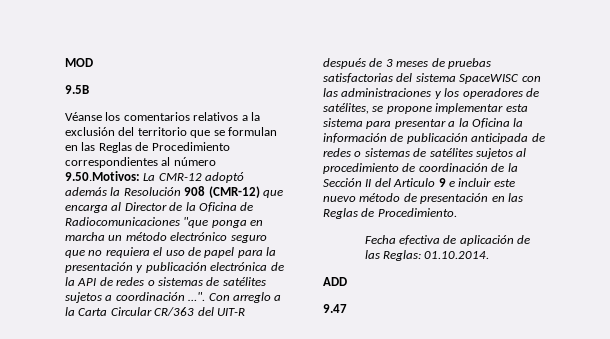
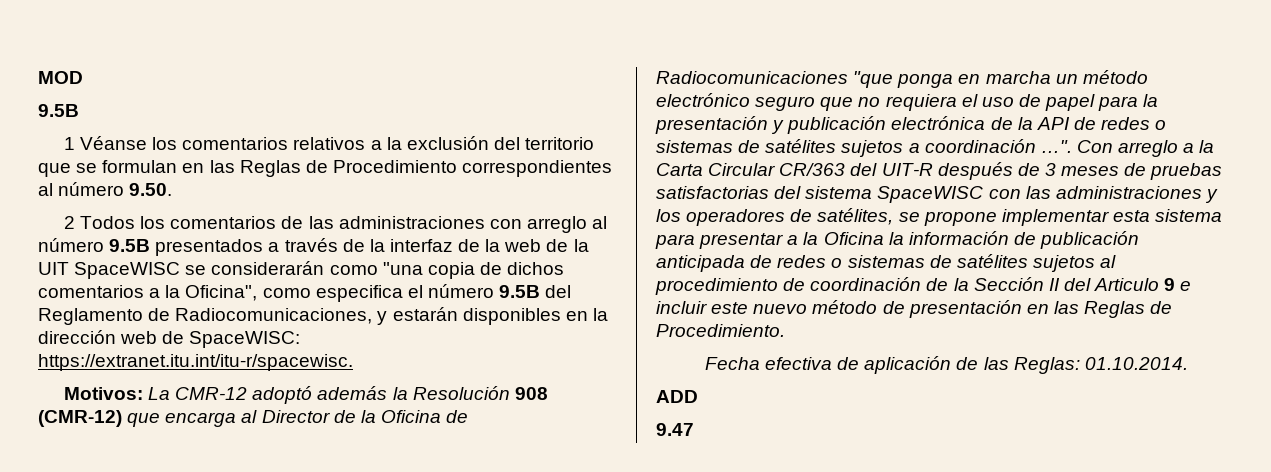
- Véanse los comentarios relativos a la exclusión del territorio que se formulan en las Reglas de Procedimiento correspondientes al número 9.50.Motivos:
+ 1 Véanse los comentarios relativos a la exclusión del territorio que se formulan en las Reglas de Procedimiento correspondientes al número 9.50.
+ 2 Todos los comentarios de las administraciones con arreglo al número 9.5B presentados a través de la interfaz de la web de la UIT SpaceWISC se considerarán como "una copia de dichos comentarios a la Oficina", como especifica el número 9.5B del Reglamento de Radiocomunicaciones, y estarán disponibles en la dirección web de SpaceWISC: https://extranet.itu.int/itu-r/spacewisc.
+ Motivos:

